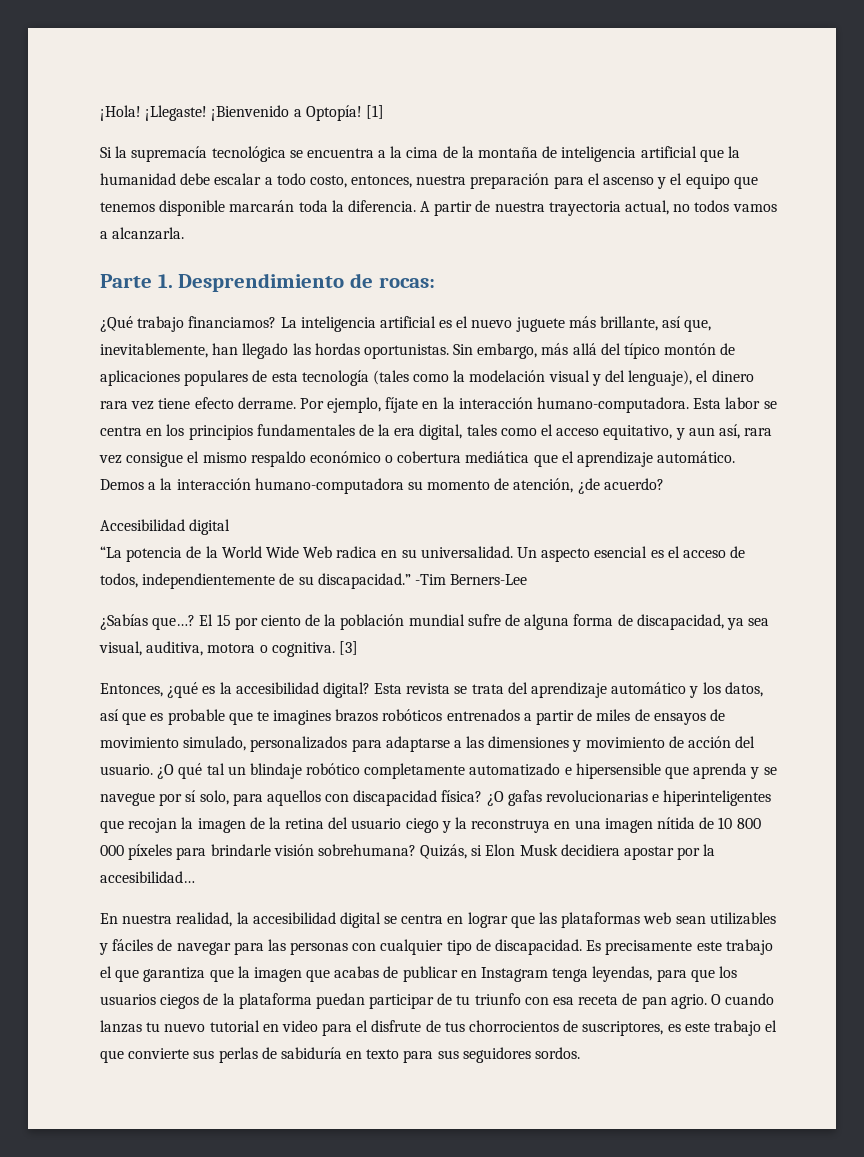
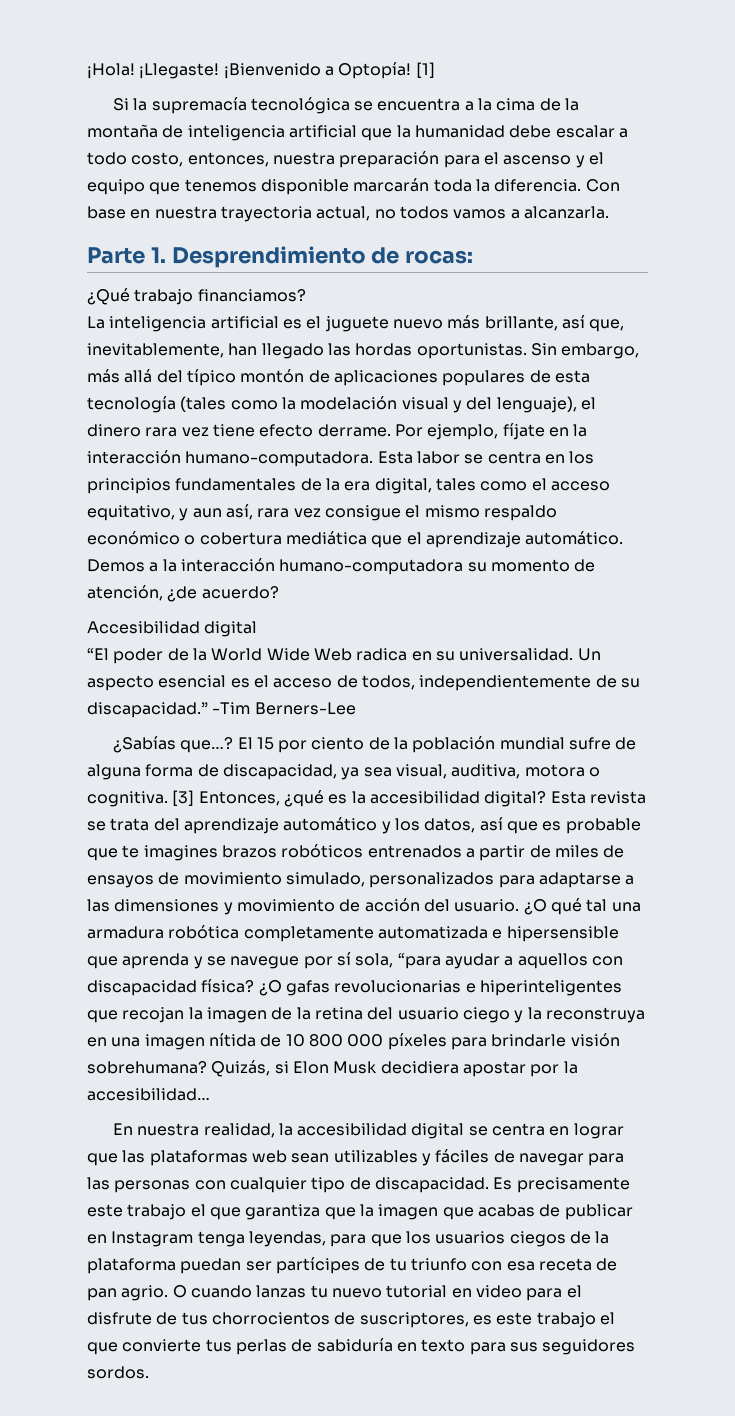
- A partir de nuestra trayectoria actual, no todos vamos a alcanzarla.
+ Con base en nuestra trayectoria actual, no todos vamos a alcanzarla.
- ¿Qué trabajo financiamos? La inteligencia artificial es el nuevo juguete más brillante, así que, inevitablemente, han llegado las hordas oportunistas.
+ ¿Qué trabajo financiamos?
+ La inteligencia artificial es el juguete nuevo más brillante, así que, inevitablemente, han llegado las hordas oportunistas.
- “La potencia de la World Wide Web radica en su universalidad.
+ “El poder de la World Wide Web radica en su universalidad.
- [3]
- Entonces, ¿qué es la accesibilidad digital?
+ [3] Entonces, ¿qué es la accesibilidad digital?
- ¿O qué tal un blindaje robótico completamente automatizado e hipersensible que aprenda y se navegue por sí solo, para aquellos con discapacidad física?
+ ¿O qué tal una armadura robótica completamente automatizada e hipersensible que aprenda y se navegue por sí sola, “para ayudar a aquellos con discapacidad física?
- Es precisamente este trabajo el que garantiza que la imagen que acabas de publicar en Instagram tenga leyendas, para que los usuarios ciegos de la plataforma puedan participar de tu triunfo con esa receta de pan agrio.
+ Es precisamente este trabajo el que garantiza que la imagen que acabas de publicar en Instagram tenga leyendas, para que los usuarios ciegos de la plataforma puedan ser partícipes de tu triunfo con esa receta de pan agrio.
- O cuando lanzas tu nuevo tutorial en video para el disfrute de tus chorrocientos de suscriptores, es este trabajo el que convierte sus perlas de sabiduría en texto para sus seguidores sordos.
+ O cuando lanzas tu nuevo tutorial en video para el disfrute de tus chorrocientos de suscriptores, es este trabajo el que convierte tus perlas de sabiduría en texto para sus seguidores sordos.

